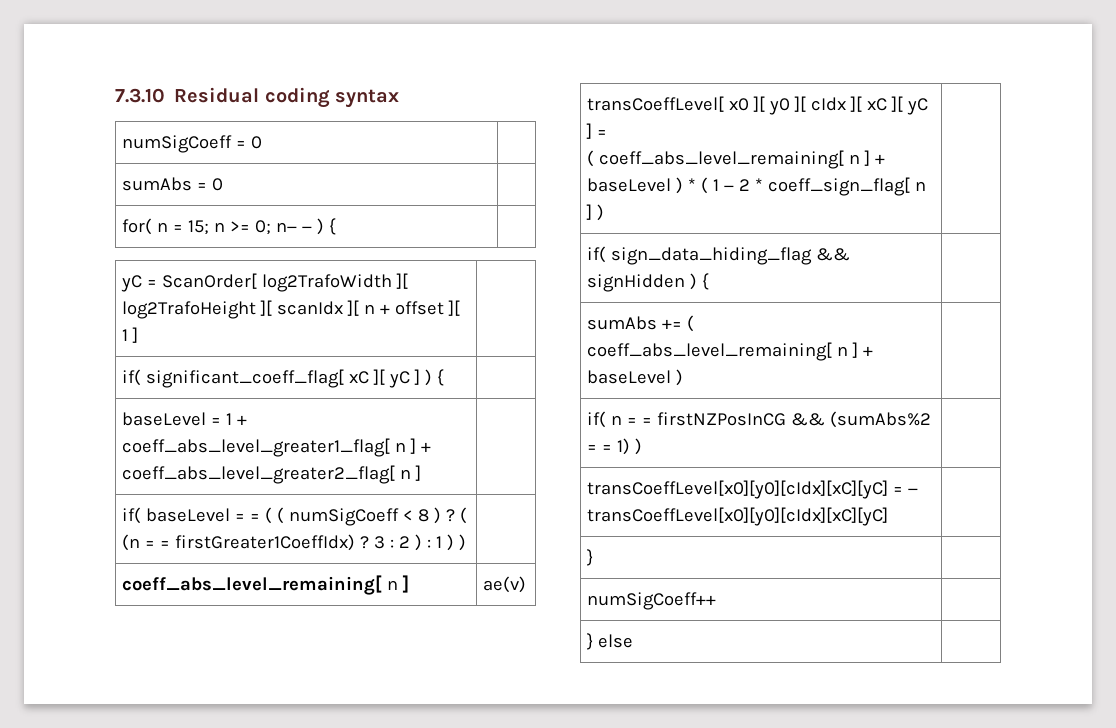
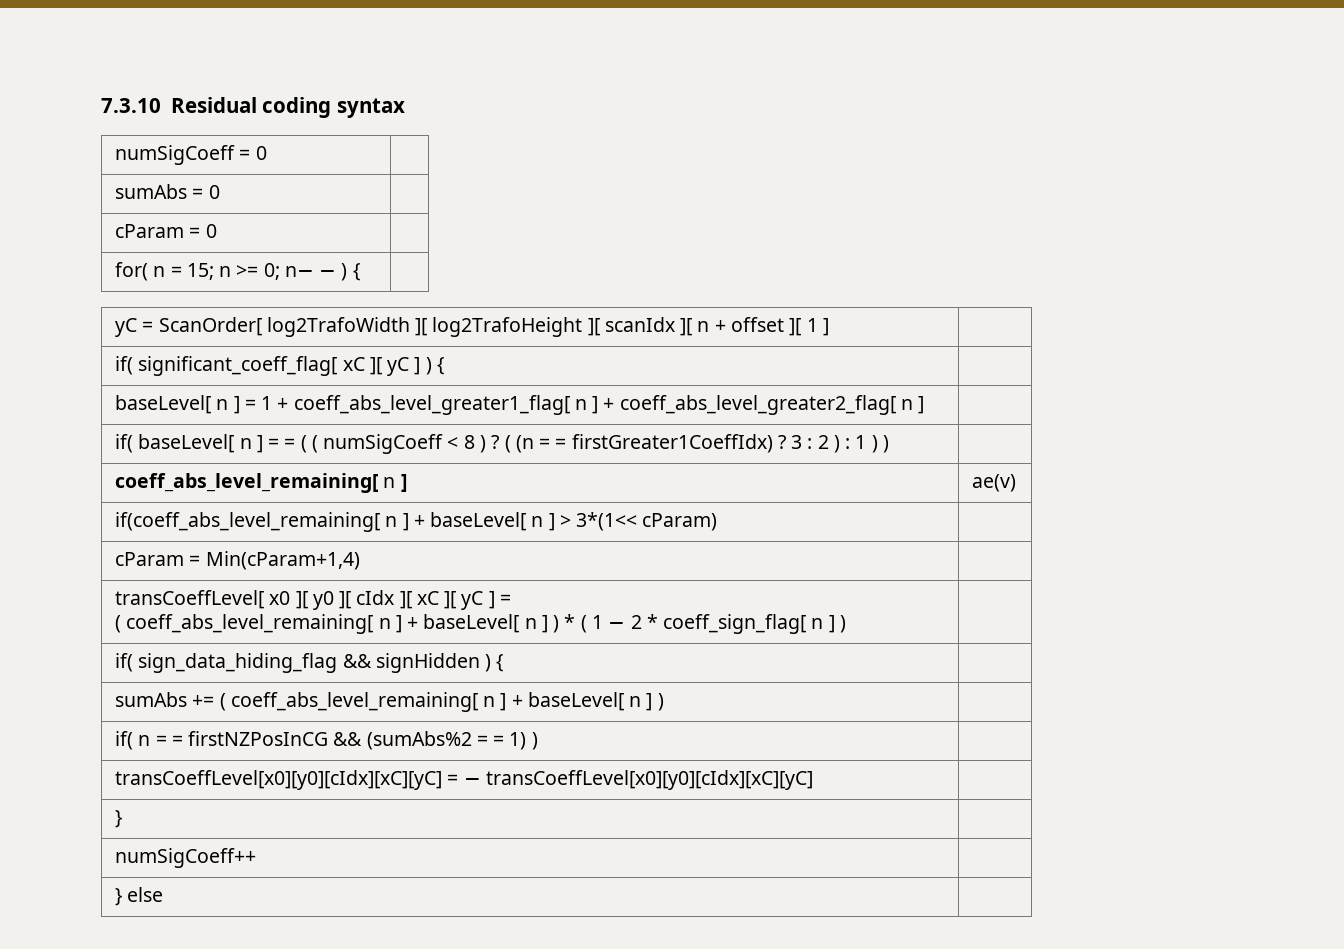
+ cParam = 0 |
- baseLevel = 1 + coeff_abs_level_greater1_flag[ n ] + coeff_abs_level_greater2_flag[ n ] |
+ baseLevel[ n ] = 1 + coeff_abs_level_greater1_flag[ n ] + coeff_abs_level_greater2_flag[ n ] |
- if( baseLevel = = ( ( numSigCoeff < 8 ) ? ( (n = = firstGreater1CoeffIdx) ? 3 : 2 ) : 1 ) ) |
+ if( baseLevel[ n ] = = ( ( numSigCoeff < 8 ) ? ( (n = = firstGreater1CoeffIdx) ? 3 : 2 ) : 1 ) ) |
+ if(coeff_abs_level_remaining[ n ] + baseLevel[ n ] > 3*(1<< cParam) |
+ cParam = Min(cParam+1,4) |
  transCoeffLevel[ x0 ][ y0 ][ cIdx ][ xC ][ yC ] =
- ( coeff_abs_level_remaining[ n ] + baseLevel ) * ( 1 − 2 * coeff_sign_flag[ n ] ) |
+ ( coeff_abs_level_remaining[ n ] + baseLevel[ n ] ) * ( 1 − 2 * coeff_sign_flag[ n ] ) |
- sumAbs += ( coeff_abs_level_remaining[ n ] + baseLevel ) |
+ sumAbs += ( coeff_abs_level_remaining[ n ] + baseLevel[ n ] ) |

